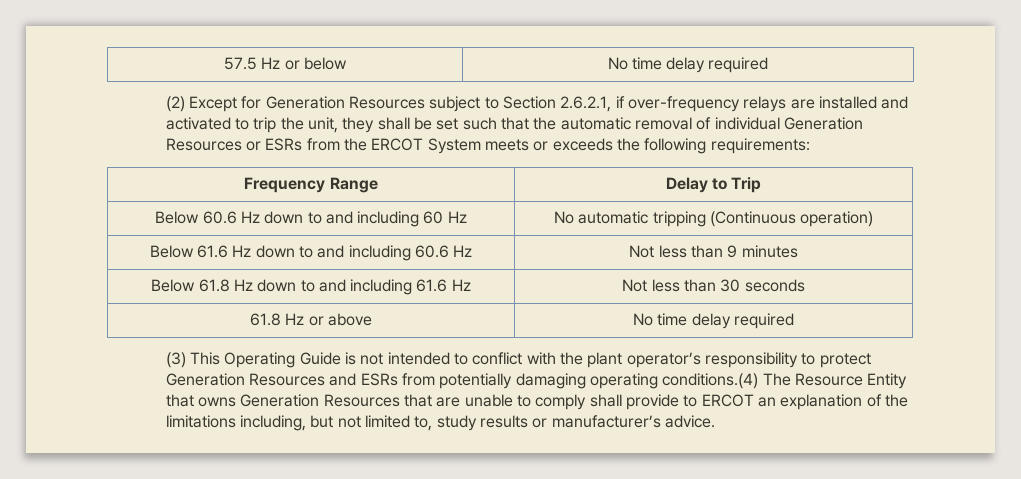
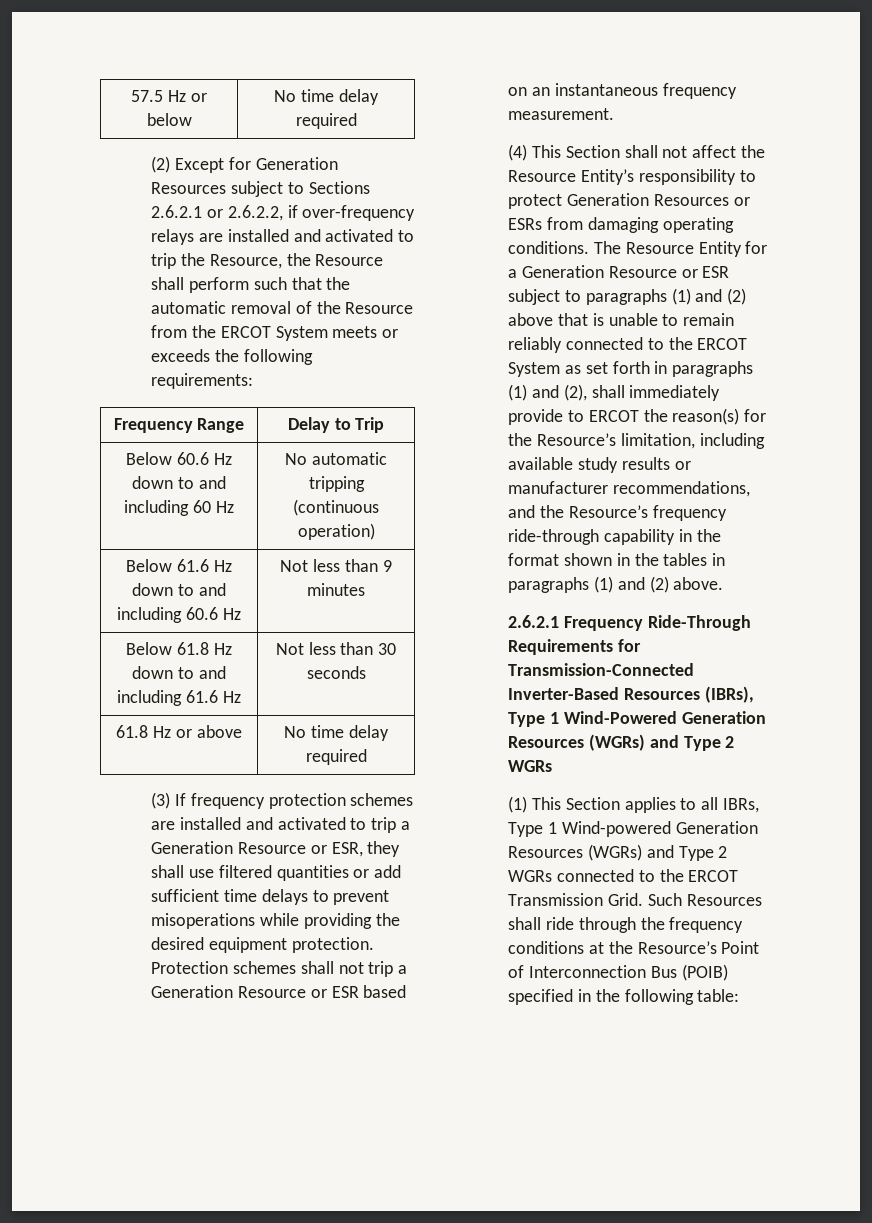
- (2) Except for Generation Resources subject to Section 2.6.2.1, if over-frequency relays are installed and activated to trip the unit, they shall be set such that the automatic removal of individual Generation Resources or ESRs from the ERCOT System meets or exceeds the following requirements:
+ (2) Except for Generation Resources subject to Sections 2.6.2.1 or 2.6.2.2, if over-frequency relays are installed and activated to trip the Resource, the Resource shall perform such that the automatic removal of the Resource from the ERCOT System meets or exceeds the following requirements:
- Below 60.6 Hz down to and including 60 Hz | No automatic tripping (Continuous operation)
+ Below 60.6 Hz down to and including 60 Hz | No automatic tripping (continuous operation)
- (3) This Operating Guide is not intended to conflict with the plant operator’s responsibility to protect Generation Resources and ESRs from potentially damaging operating conditions.(4) The Resource Entity that owns Generation Resources that are unable to comply shall provide to ERCOT an explanation of the limitations including, but not limited to, study results or manufacturer’s advice.
+ (3) If frequency protection schemes are installed and activated to trip a Generation Resource or ESR, they shall use filtered quantities or add sufficient time delays to prevent misoperations while providing the desired equipment protection. Protection schemes shall not trip a Generation Resource or ESR based on an instantaneous frequency measurement.
+ (4) This Section shall not affect the Resource Entity’s responsibility to protect Generation Resources or ESRs from damaging operating conditions. The Resource Entity for a Generation Resource or ESR subject to paragraphs (1) and (2) above that is unable to remain reliably connected to the ERCOT System as set forth in paragraphs (1) and (2), shall immediately provide to ERCOT the reason(s) for the Resource’s limitation, including available study results or manufacturer recommendations, and the Resource’s frequency ride-through capability in the format shown in the tables in paragraphs (1) and (2) above.
+ 2.6.2.1 Frequency Ride-Through Requirements for Transmission-Connected Inverter-Based Resources (IBRs), Type 1 Wind-Powered Generation Resources (WGRs) and Type 2 WGRs
+ (1) This Section applies to all IBRs, Type 1 Wind-powered Generation Resources (WGRs) and Type 2 WGRs connected to the ERCOT Transmission Grid. Such Resources shall ride through the frequency conditions at the Resource’s Point of Interconnection Bus (POIB) specified in the following table:

